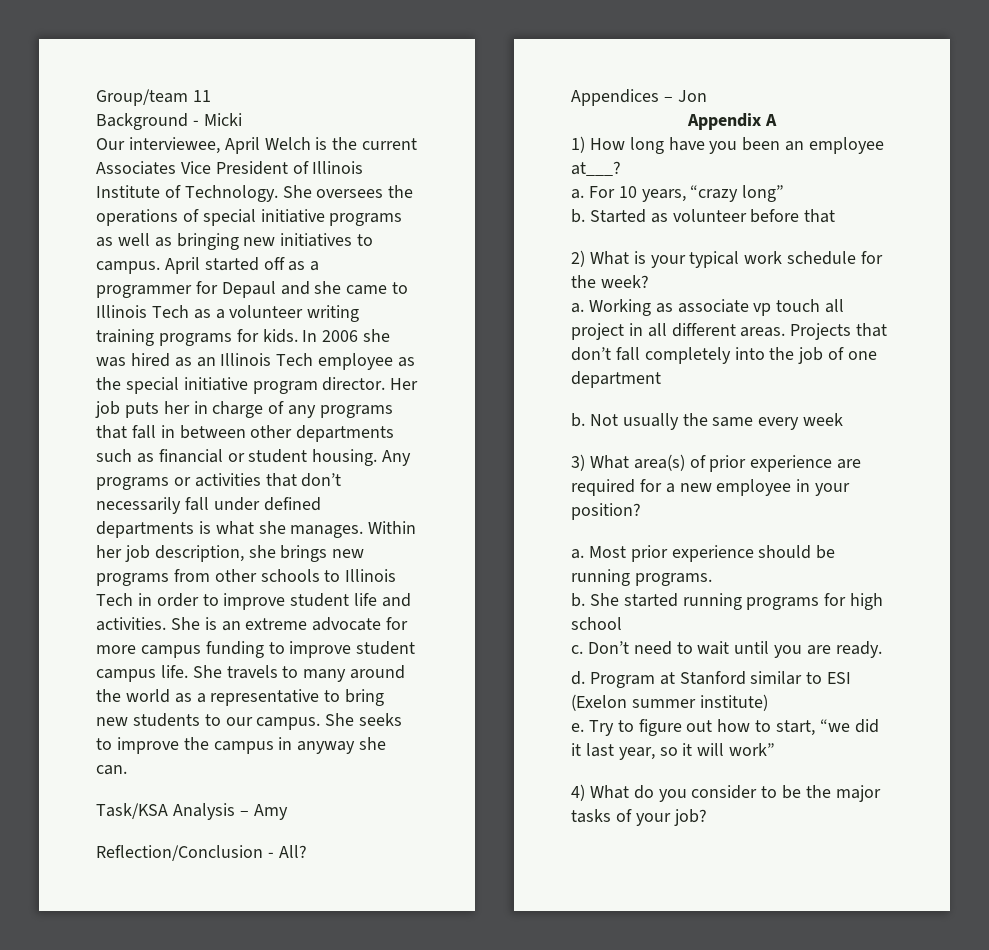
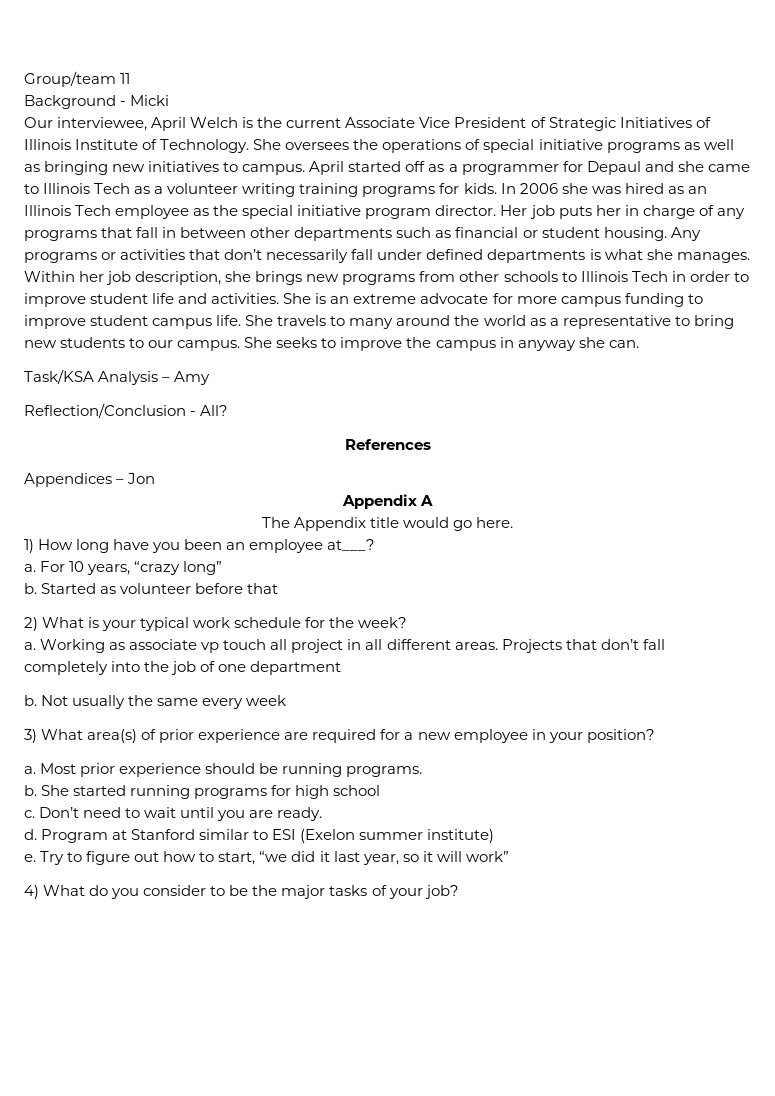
- Our interviewee, April Welch is the current Associates Vice President of Illinois Institute of Technology.
+ Our interviewee, April Welch is the current Associate Vice President of Strategic Initiatives of Illinois Institute of Technology.
+ References
+ The Appendix title would go here.

